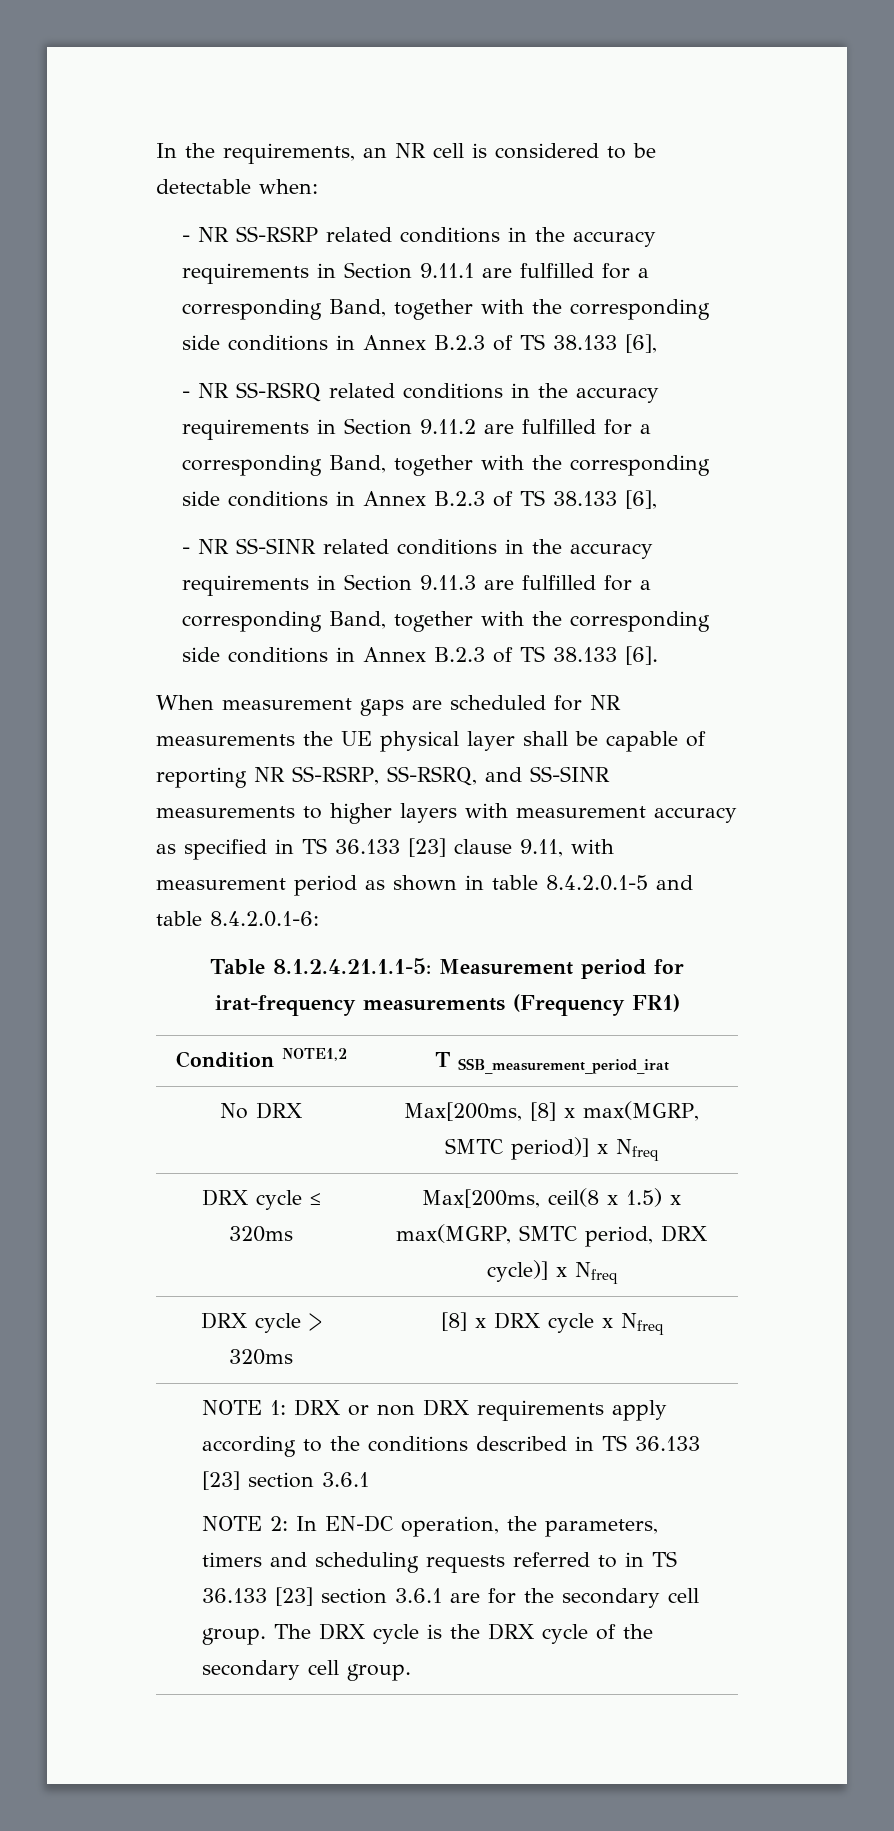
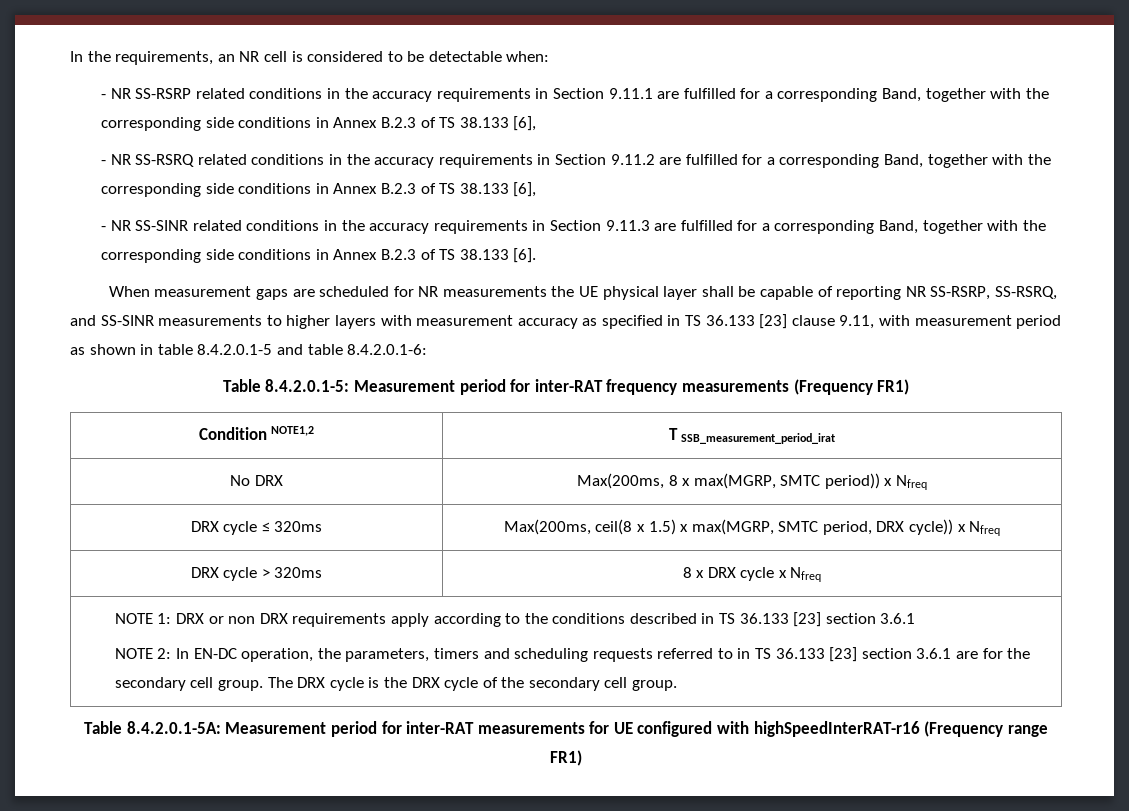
- Table 8.1.2.4.21.1.1-5: Measurement period for irat-frequency measurements (Frequency FR1)
+ Table 8.4.2.0.1-5: Measurement period for inter-RAT frequency measurements (Frequency FR1)
- No DRX | Max[200ms, [8] x max(MGRP, SMTC period)] x Nfreq
+ No DRX | Max(200ms, 8 x max(MGRP, SMTC period)) x Nfreq
- DRX cycle ≤ 320ms | Max[200ms, ceil(8 x 1.5) x max(MGRP, SMTC period, DRX cycle)] x Nfreq
+ DRX cycle ≤ 320ms | Max(200ms, ceil(8 x 1.5) x max(MGRP, SMTC period, DRX cycle)) x Nfreq
- DRX cycle > 320ms | [8] x DRX cycle x Nfreq
+ DRX cycle > 320ms | 8 x DRX cycle x Nfreq
+ Table 8.4.2.0.1-5A: Measurement period for inter-RAT measurements for UE configured with highSpeedInterRAT-r16 (Frequency range FR1)

